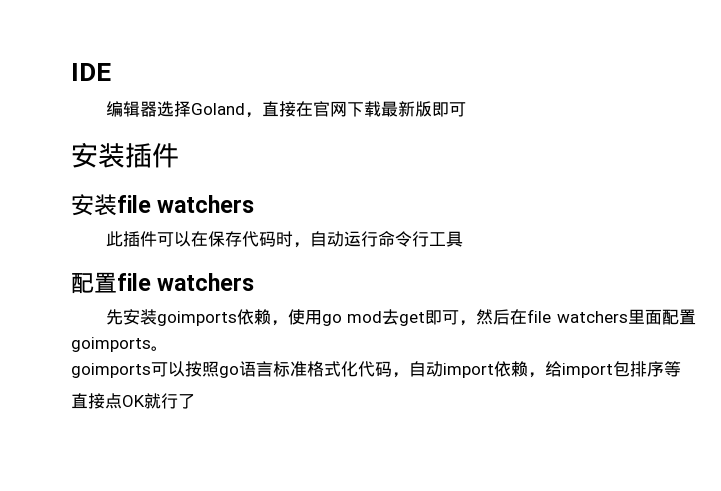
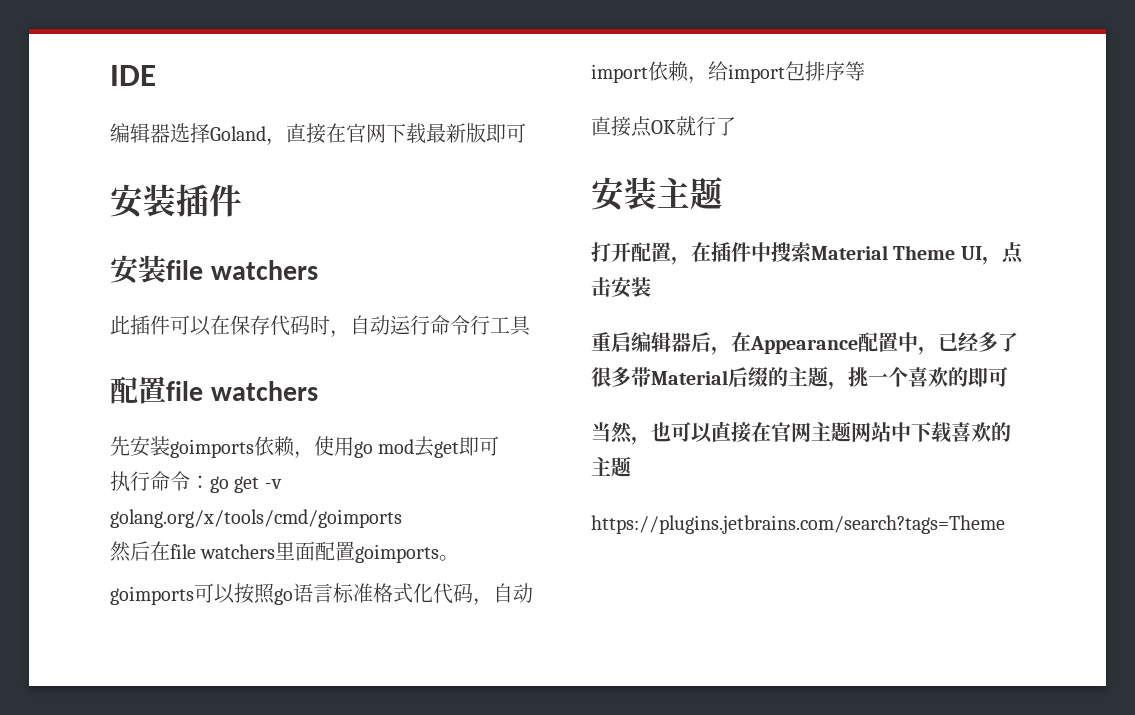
- 先安装goimports依赖，使用go mod去get即可，然后在file watchers里面配置goimports。
+ 先安装goimports依赖，使用go mod去get即可
+ 执行命令：go get -v golang.org/x/tools/cmd/goimports
+ 然后在file watchers里面配置goimports。
+ 安装主题
+ 打开配置，在插件中搜索Material Theme UI，点击安装
+ 重启编辑器后，在Appearance配置中，已经多了很多带Material后缀的主题，挑一个喜欢的即可
+ 当然，也可以直接在官网主题网站中下载喜欢的主题
+ https://plugins.jetbrains.com/search?tags=Theme

